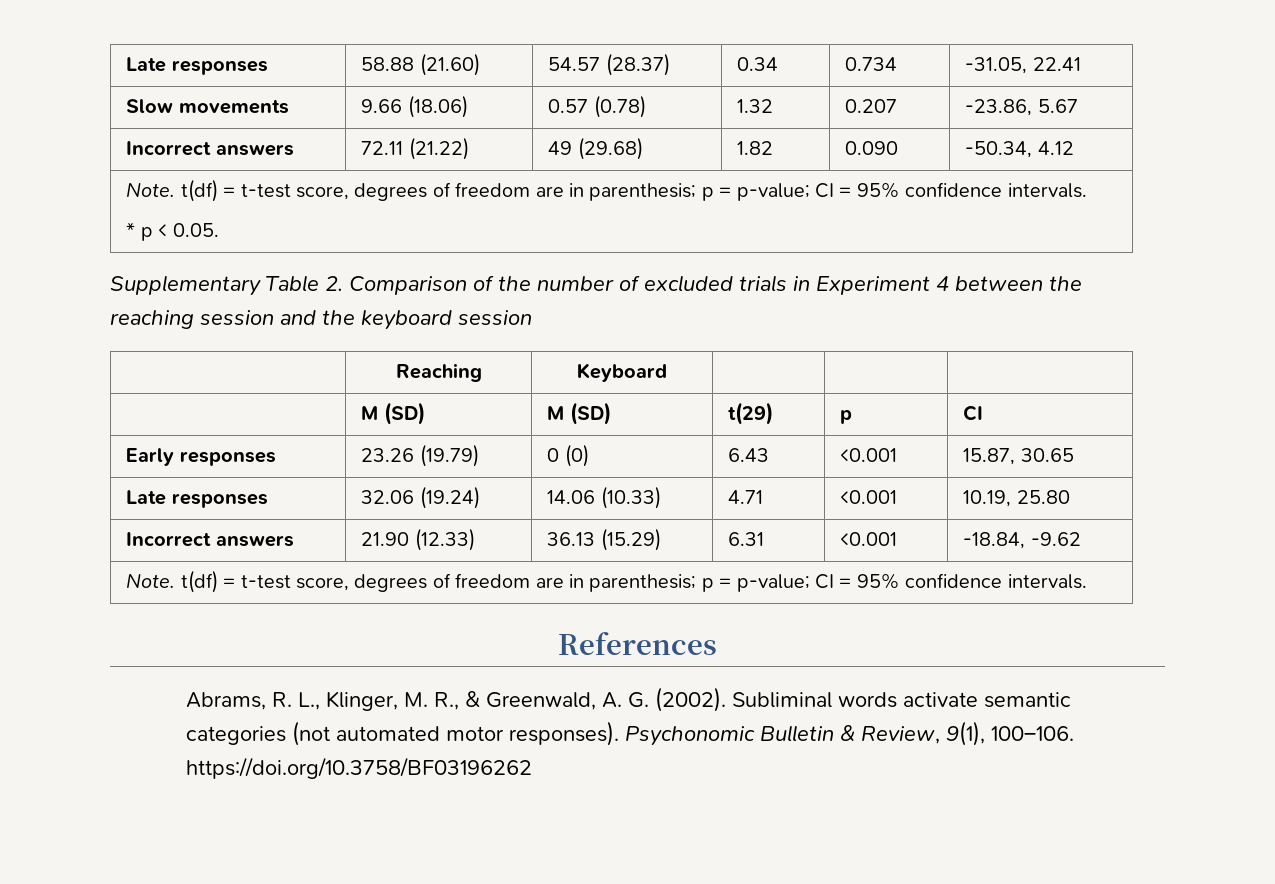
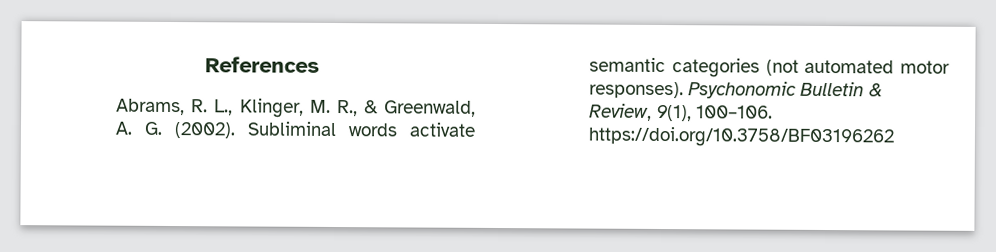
- Late responses | 58.88 (21.60) | 54.57 (28.37) | 0.34 | 0.734 | -31.05, 22.41
- Slow movements | 9.66 (18.06) | 0.57 (0.78) | 1.32 | 0.207 | -23.86, 5.67
- Incorrect answers | 72.11 (21.22) | 49 (29.68) | 1.82 | 0.090 | -50.34, 4.12
- Note. t(df) = t-test score, degrees of freedom are in parenthesis; p = p-value; CI = 95% confidence intervals.
- * p < 0.05.
- Supplementary Table 2. Comparison of the number of excluded trials in Experiment 4 between the reaching session and the keyboard session
- | Reaching | Keyboard | | |
- | M (SD) | M (SD) | t(29) | p | CI
- Early responses | 23.26 (19.79) | 0 (0) | 6.43 | <0.001 | 15.87, 30.65
- Late responses | 32.06 (19.24) | 14.06 (10.33) | 4.71 | <0.001 | 10.19, 25.80
- Incorrect answers | 21.90 (12.33) | 36.13 (15.29) | 6.31 | <0.001 | -18.84, -9.62
- Note. t(df) = t-test score, degrees of freedom are in parenthesis; p = p-value; CI = 95% confidence intervals.

